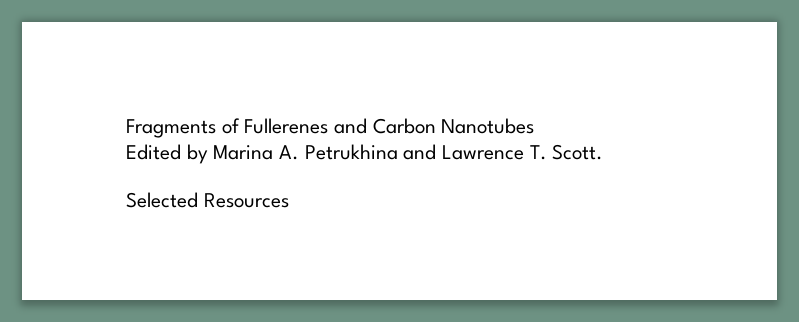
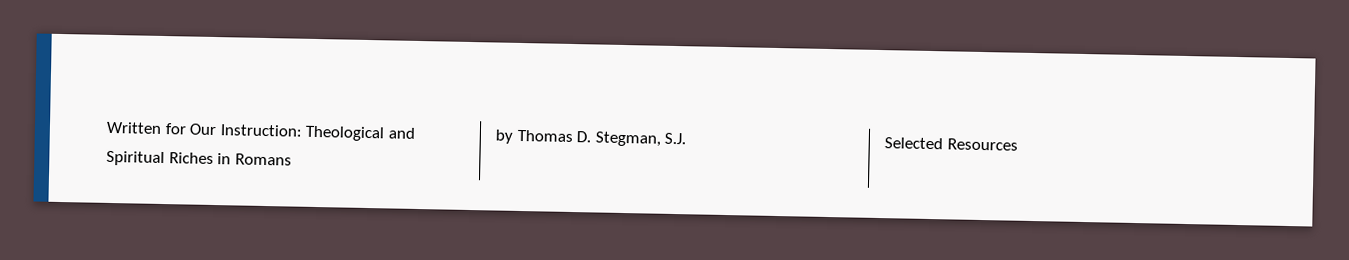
- Fragments of Fullerenes and Carbon Nanotubes
- Edited by Marina A. Petrukhina and Lawrence T. Scott.
+ Written for Our Instruction: Theological and Spiritual Riches in Romans
+ by Thomas D. Stegman, S.J.

